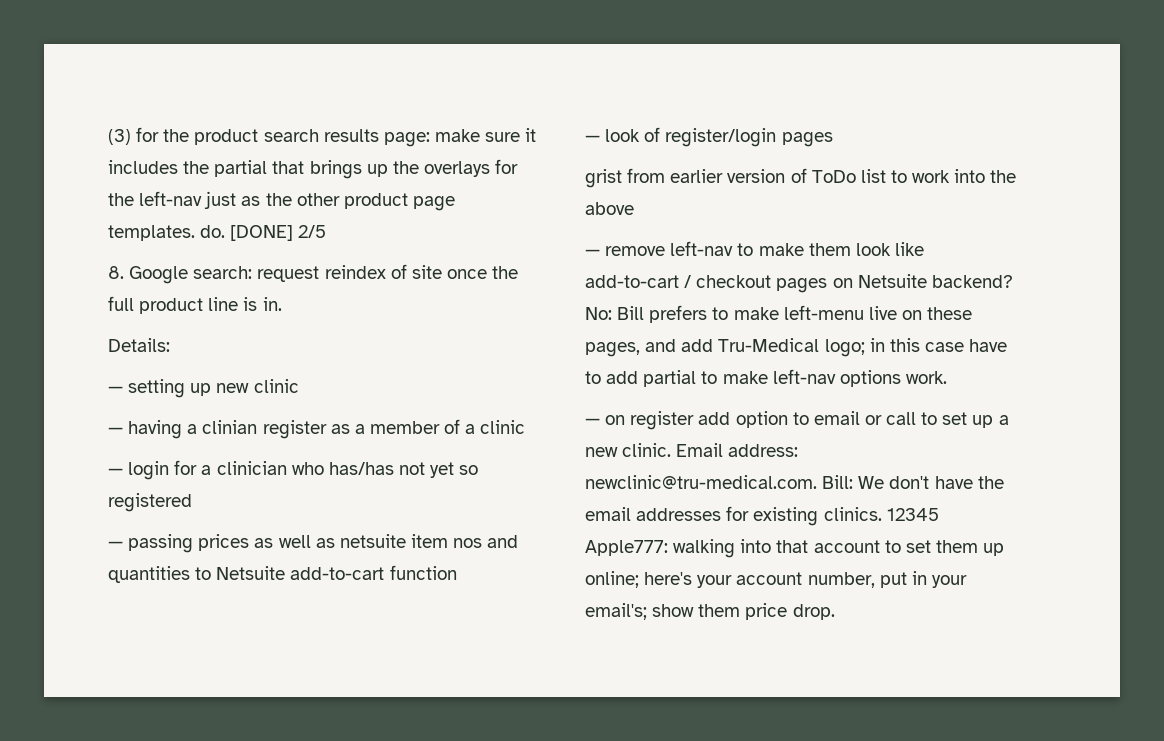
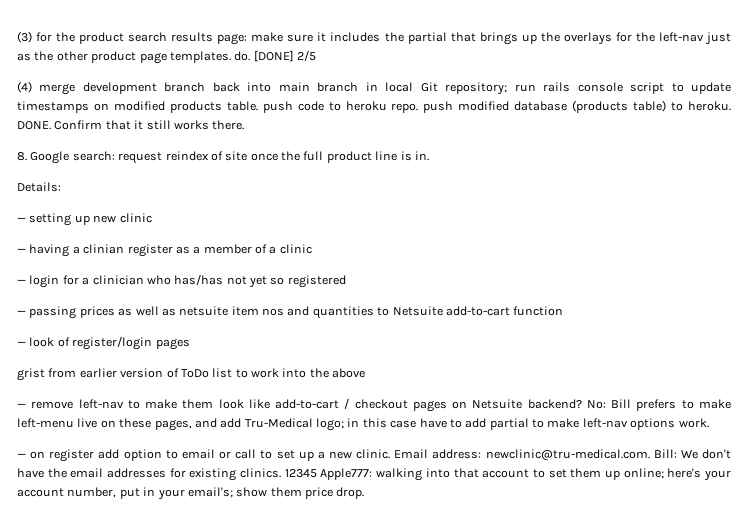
+ (4) merge development branch back into main branch in local Git repository; run rails console script to update timestamps on modified products table. push code to heroku repo. push modified database (products table) to heroku. DONE. Confirm that it still works there.

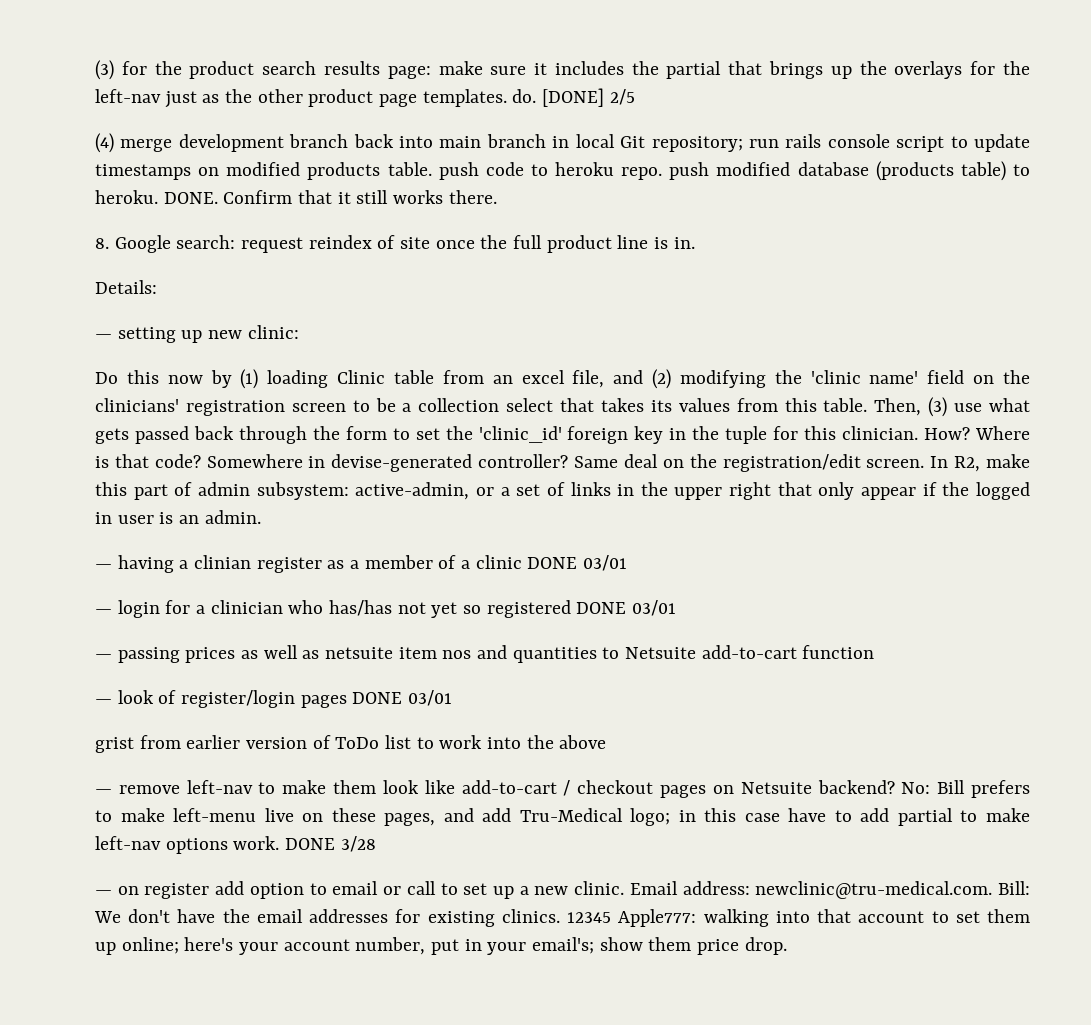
- — setting up new clinic
+ — setting up new clinic:
+ Do this now by (1) loading Clinic table from an excel file, and (2) modifying the 'clinic name' field on the clinicians' registration screen to be a collection select that takes its values from this table. Then, (3) use what gets passed back through the form to set the 'clinic_id' foreign key in the tuple for this clinician. How? Where is that code? Somewhere in devise-generated controller? Same deal on the registration/edit screen. In R2, make this part of admin subsystem: active-admin, or a set of links in the upper right that only appear if the logged in user is an admin.
- — having a clinian register as a member of a clinic
+ — having a clinian register as a member of a clinic DONE 03/01
- — login for a clinician who has/has not yet so registered
+ — login for a clinician who has/has not yet so registered DONE 03/01
- — look of register/login pages
+ — look of register/login pages DONE 03/01
+ DONE 3/28

